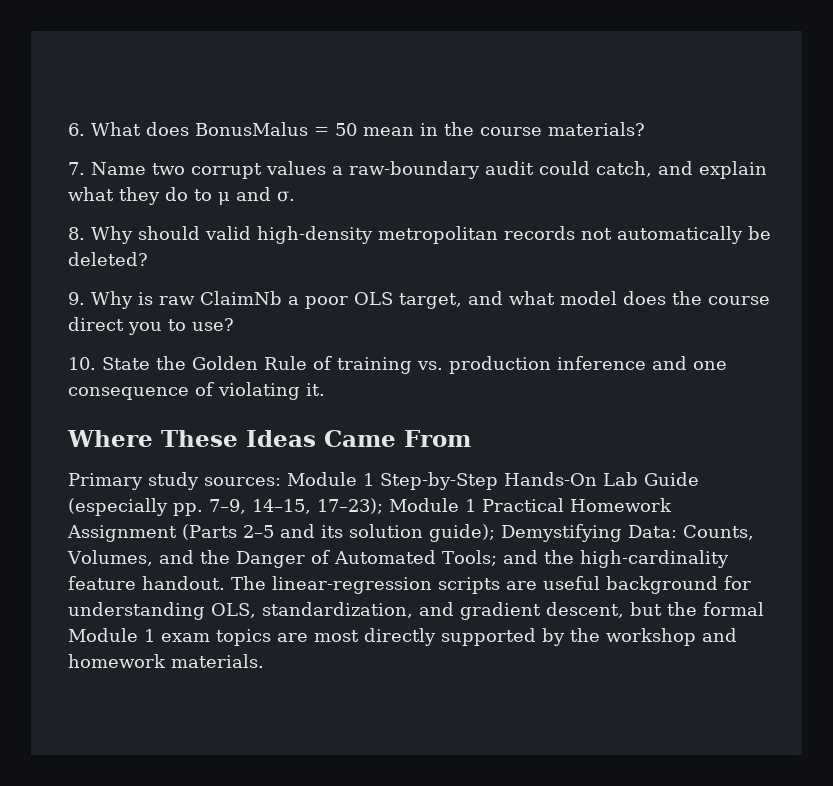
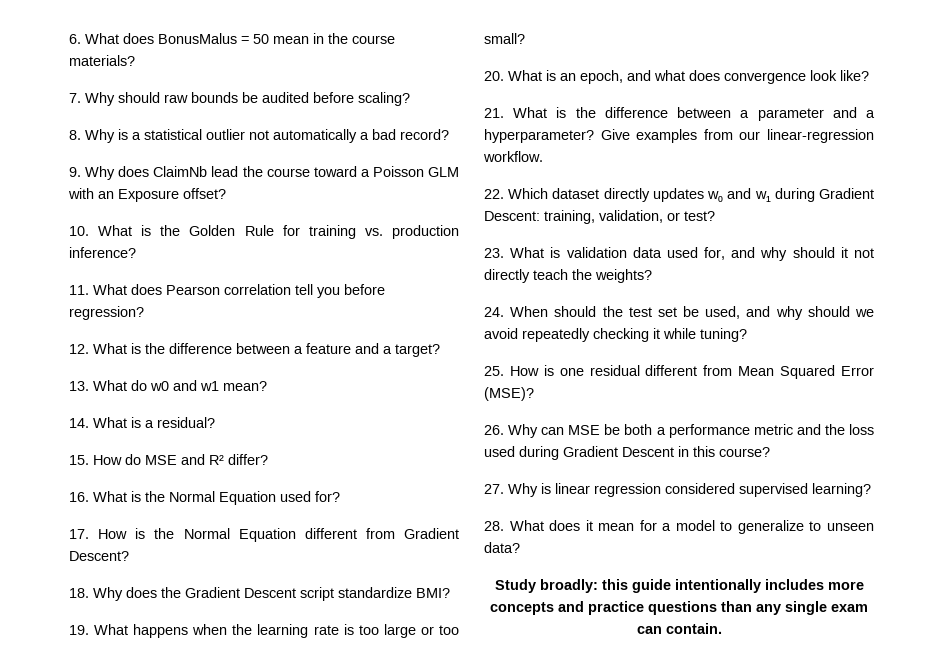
- 7. Name two corrupt values a raw-boundary audit could catch, and explain what they do to μ and σ.
- 8. Why should valid high-density metropolitan records not automatically be deleted?
- 9. Why is raw ClaimNb a poor OLS target, and what model does the course direct you to use?
+ 7. Why should raw bounds be audited before scaling?
+ 8. Why is a statistical outlier not automatically a bad record?
+ 9. Why does ClaimNb lead the course toward a Poisson GLM with an Exposure offset?
- 10. State the Golden Rule of training vs. production inference and one consequence of violating it.
- Where These Ideas Came From
- Primary study sources: Module 1 Step-by-Step Hands-On Lab Guide (especially pp. 7–9, 14–15, 17–23); Module 1 Practical Homework Assignment (Parts 2–5 and its solution guide); Demystifying Data: Counts, Volumes, and the Danger of Automated Tools; and the high-cardinality feature handout. The linear-regression scripts are useful background for understanding OLS, standardization, and gradient descent, but the formal Module 1 exam topics are most directly supported by the workshop and homework materials.
+ 10. What is the Golden Rule for training vs. production inference?
+ 11. What does Pearson correlation tell you before regression?
+ 12. What is the difference between a feature and a target?
+ 13. What do w0 and w1 mean?
+ 14. What is a residual?
+ 15. How do MSE and R² differ?
+ 16. What is the Normal Equation used for?
+ 17. How is the Normal Equation different from Gradient Descent?
+ 18. Why does the Gradient Descent script standardize BMI?
+ 19. What happens when the learning rate is too large or too small?
+ 20. What is an epoch, and what does convergence look like?
+ 21. What is the difference between a parameter and a hyperparameter? Give examples from our linear-regression workflow.
+ 22. Which dataset directly updates w₀ and w₁ during Gradient Descent: training, validation, or test?
+ 23. What is validation data used for, and why should it not directly teach the weights?
+ 24. When should the test set be used, and why should we avoid repeatedly checking it while tuning?
+ 25. How is one residual different from Mean Squared Error (MSE)?
+ 26. Why can MSE be both a performance metric and the loss used during Gradient Descent in this course?
+ 27. Why is linear regression considered supervised learning?
+ 28. What does it mean for a model to generalize to unseen data?
+ Study broadly: this guide intentionally includes more concepts and practice questions than any single exam can contain.

